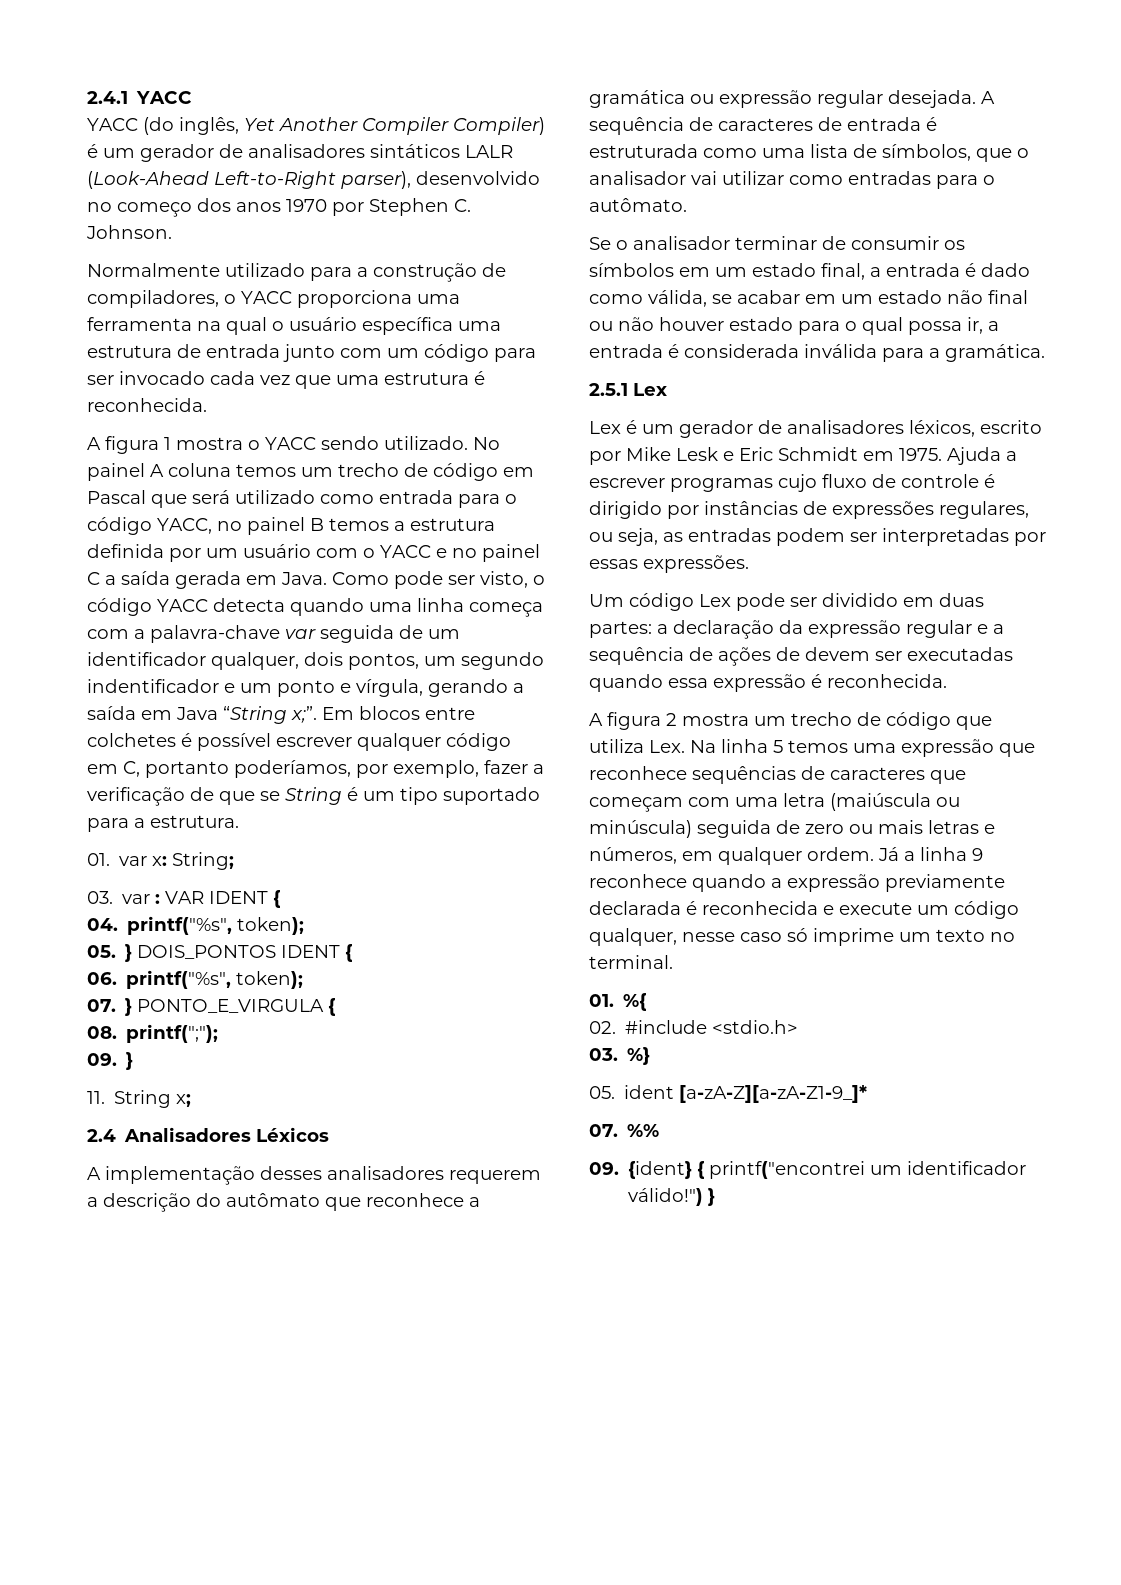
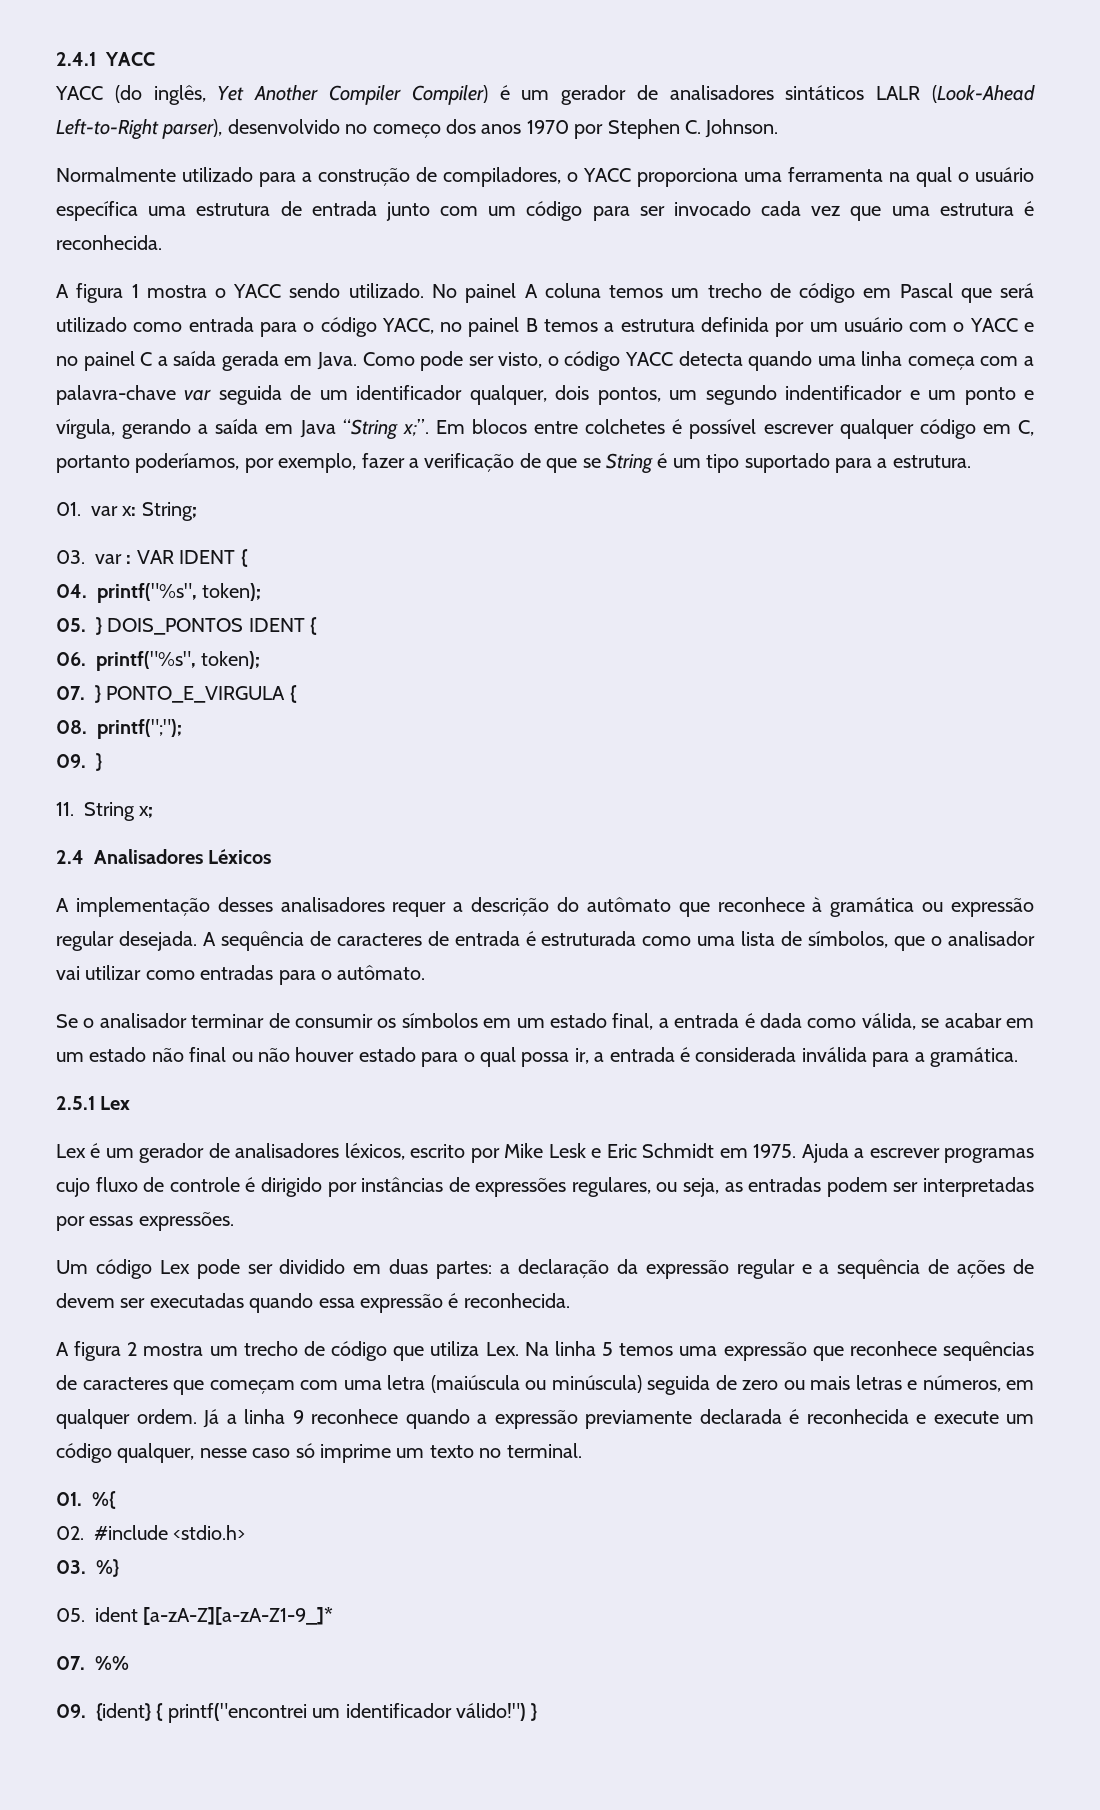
- A implementação desses analisadores requerem a descrição do autômato que reconhece a gramática ou expressão regular desejada.
+ A implementação desses analisadores requer a descrição do autômato que reconhece à gramática ou expressão regular desejada.
- Se o analisador terminar de consumir os símbolos em um estado final, a entrada é dado como válida, se acabar em um estado não final ou não houver estado para o qual possa ir, a entrada é considerada inválida para a gramática.
+ Se o analisador terminar de consumir os símbolos em um estado final, a entrada é dada como válida, se acabar em um estado não final ou não houver estado para o qual possa ir, a entrada é considerada inválida para a gramática.

